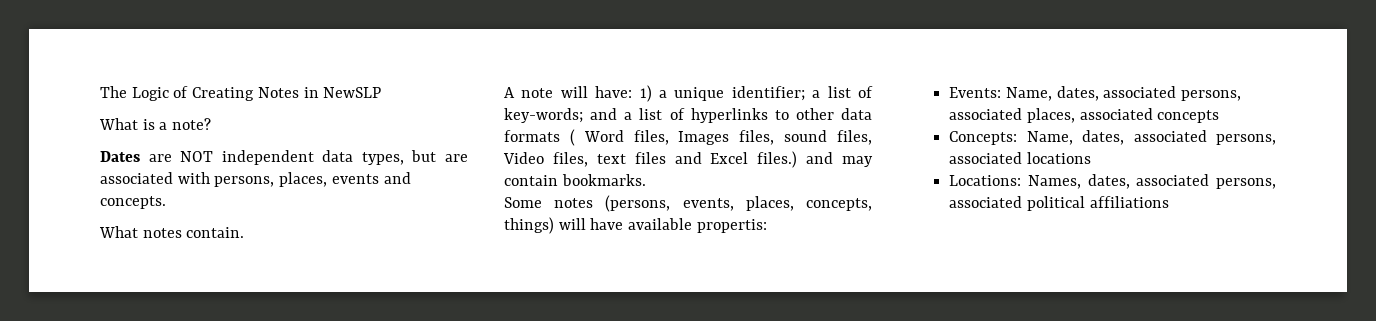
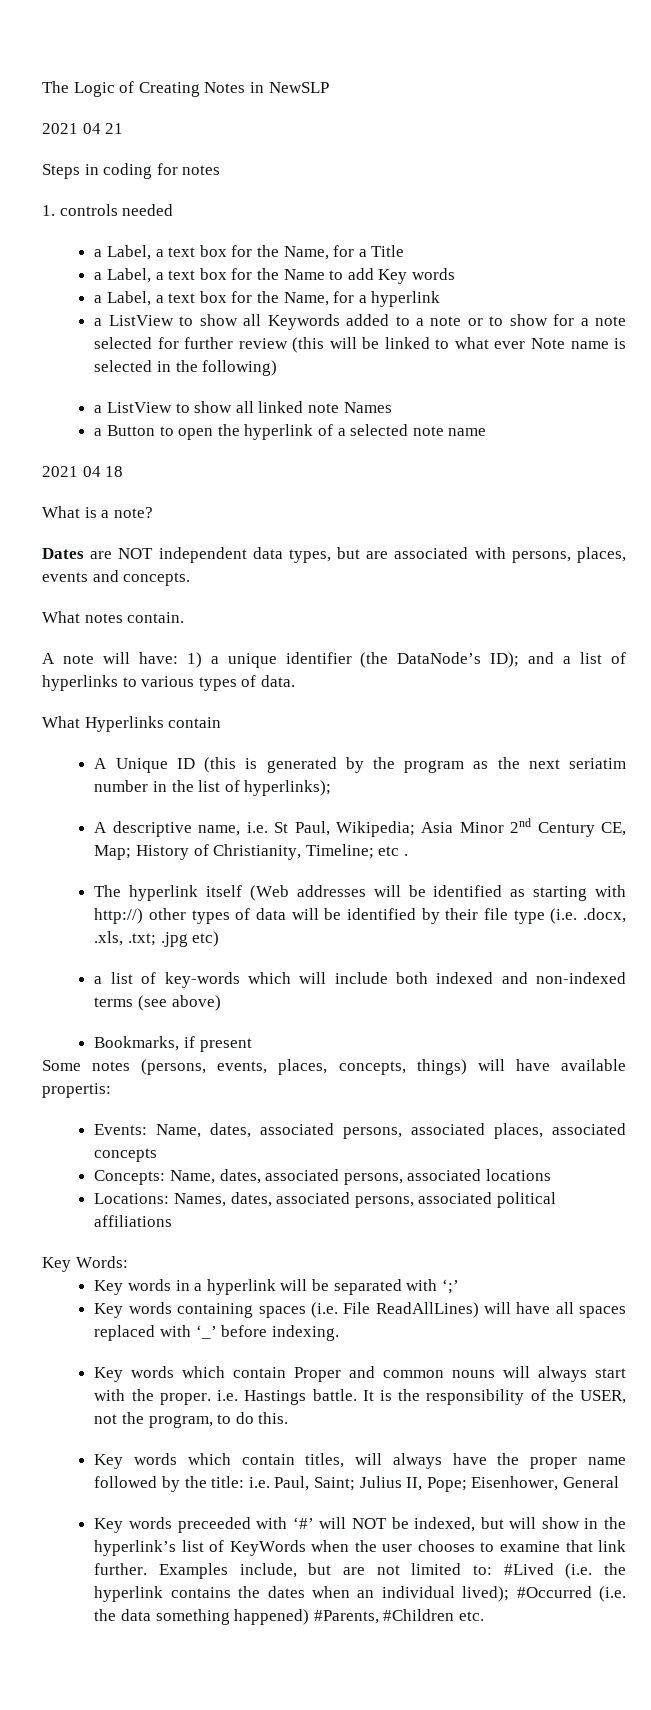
+ 2021 04 21
+ Steps in coding for notes
+ 1. controls needed
+ a Label, a text box for the Name, for a Title
+ a Label, a text box for the Name to add Key words
+ a Label, a text box for the Name, for a hyperlink
+ a ListView to show all Keywords added to a note or to show for a note selected for further review (this will be linked to what ever Note name is selected in the following)
+ a ListView to show all linked note Names
+ a Button to open the hyperlink of a selected note name
+ 2021 04 18
- A note will have: 1) a unique identifier; a list of key-words; and a list of hyperlinks to other data formats ( Word files, Images files, sound files, Video files, text files and Excel files.) and may contain bookmarks.
+ A note will have: 1) a unique identifier (the DataNode’s ID); and a list of hyperlinks to various types of data.
+ What Hyperlinks contain
+ A Unique ID (this is generated by the program as the next seriatim number in the list of hyperlinks);
+ A descriptive name, i.e. St Paul, Wikipedia; Asia Minor 2nd Century CE, Map; History of Christianity, Timeline; etc .
+ The hyperlink itself (Web addresses will be identified as starting with http://) other types of data will be identified by their file type (i.e. .docx, .xls, .txt; .jpg etc)
+ a list of key-words which will include both indexed and non-indexed terms (see above)
+ Bookmarks, if present
+ Key Words:
+ Key words in a hyperlink will be separated with ‘;’
+ Key words containing spaces (i.e. File ReadAllLines) will have all spaces replaced with ‘_’ before indexing.
+ Key words which contain Proper and common nouns will always start with the proper. i.e. Hastings battle. It is the responsibility of the USER, not the program, to do this.
+ Key words which contain titles, will always have the proper name followed by the title: i.e. Paul, Saint; Julius II, Pope; Eisenhower, General
+ Key words preceeded with ‘#’ will NOT be indexed, but will show in the hyperlink’s list of KeyWords when the user chooses to examine that link further. Examples include, but are not limited to: #Lived (i.e. the hyperlink contains the dates when an individual lived); #Occurred (i.e. the data something happened) #Parents, #Children etc.

